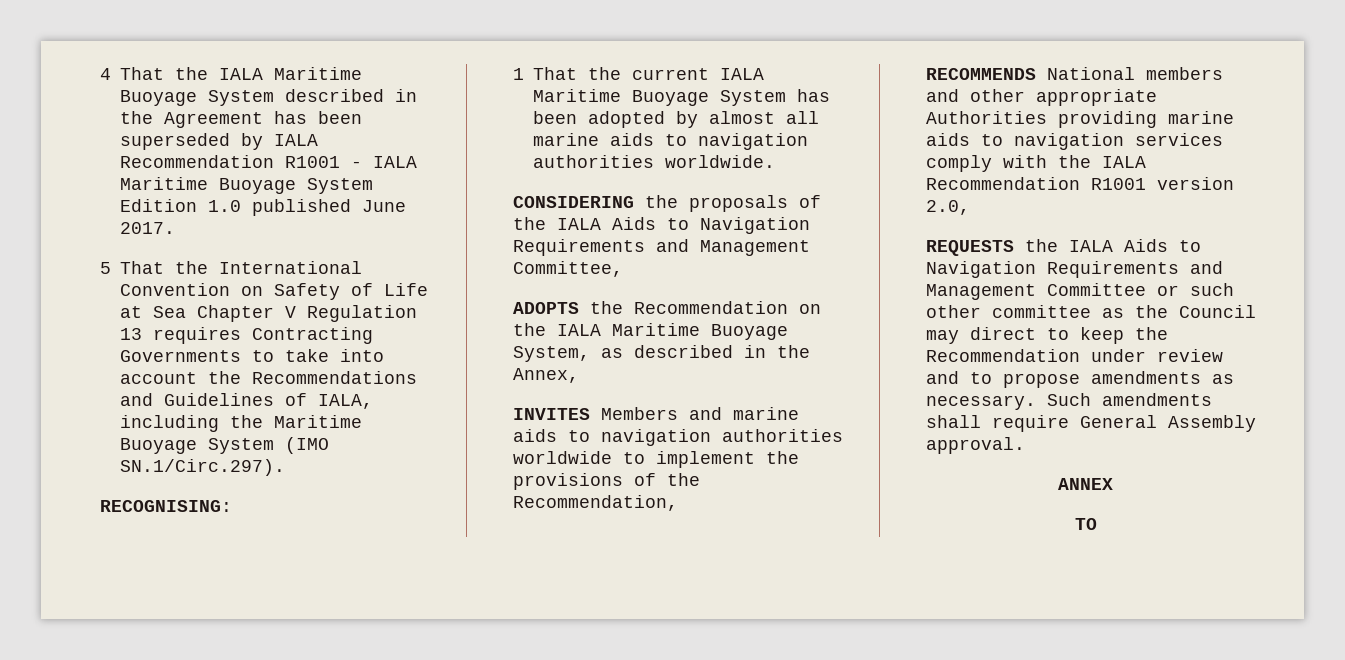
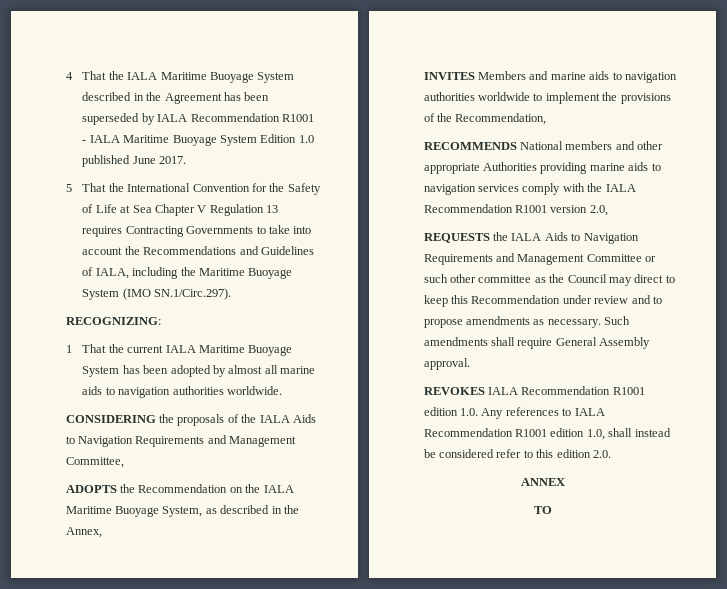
- 5 That the International Convention on Safety of Life at Sea Chapter V Regulation 13 requires Contracting Governments to take into account the Recommendations and Guidelines of IALA, including the Maritime Buoyage System (IMO SN.1/Circ.297).
+ 5 That the International Convention for the Safety of Life at Sea Chapter V Regulation 13 requires Contracting Governments to take into account the Recommendations and Guidelines of IALA, including the Maritime Buoyage System (IMO SN.1/Circ.297).
- RECOGNISING:
+ RECOGNIZING:
- REQUESTS the IALA Aids to Navigation Requirements and Management Committee or such other committee as the Council may direct to keep the Recommendation under review and to propose amendments as necessary.
+ REQUESTS the IALA Aids to Navigation Requirements and Management Committee or such other committee as the Council may direct to keep this Recommendation under review and to propose amendments as necessary.
+ REVOKES IALA Recommendation R1001 edition 1.0. Any references to IALA Recommendation R1001 edition 1.0, shall instead be considered refer to this edition 2.0.

